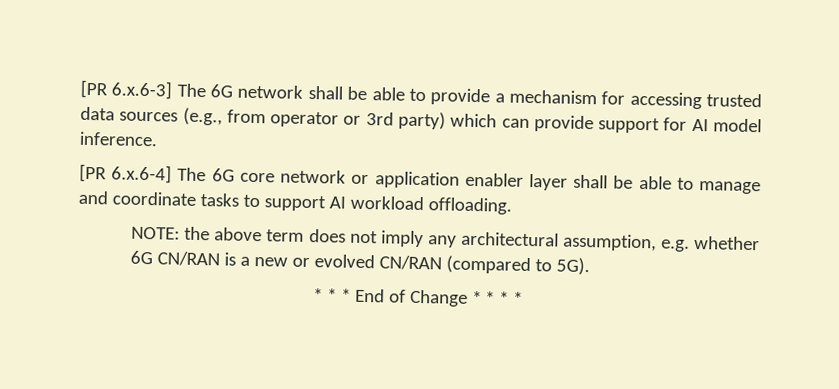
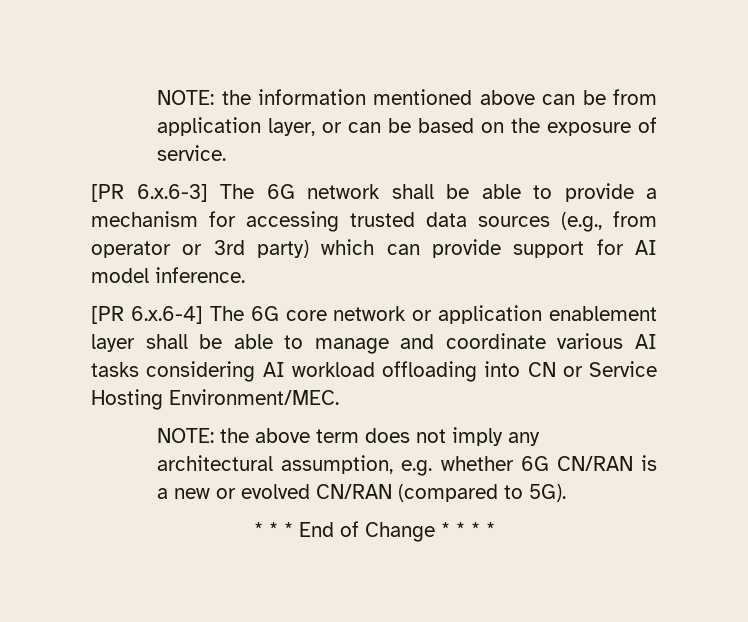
+ NOTE: the information mentioned above can be from application layer, or can be based on the exposure of service.
- [PR 6.x.6-4] The 6G core network or application enabler layer shall be able to manage and coordinate tasks to support AI workload offloading.
+ [PR 6.x.6-4] The 6G core network or application enablement layer shall be able to manage and coordinate various AI tasks considering AI workload offloading into CN or Service Hosting Environment/MEC.

